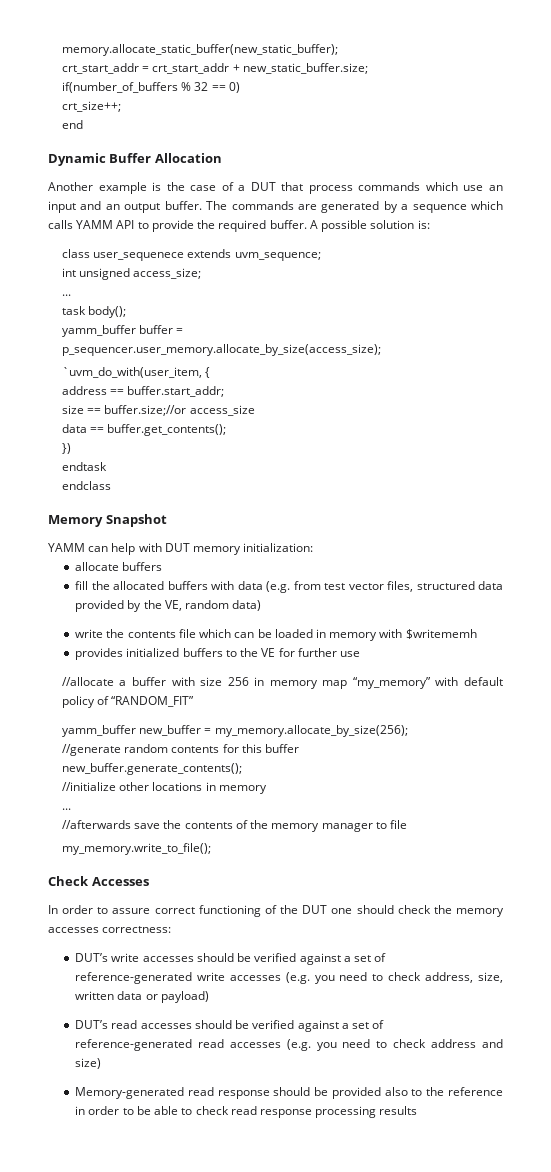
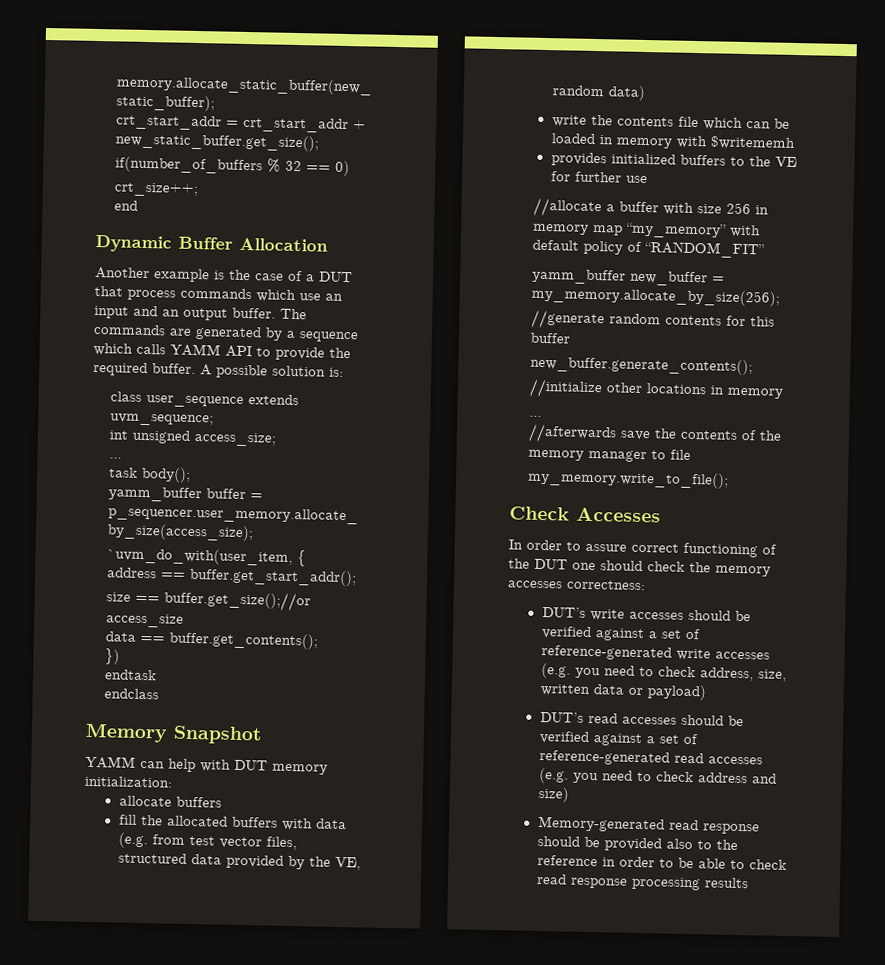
- crt_start_addr = crt_start_addr + new_static_buffer.size;
+ crt_start_addr = crt_start_addr + new_static_buffer.get_size();
- class user_sequenece extends uvm_sequence;
+ class user_sequence extends uvm_sequence;
- address == buffer.start_addr;
+ address == buffer.get_start_addr();
- size == buffer.size;//or access_size
+ size == buffer.get_size();//or access_size

